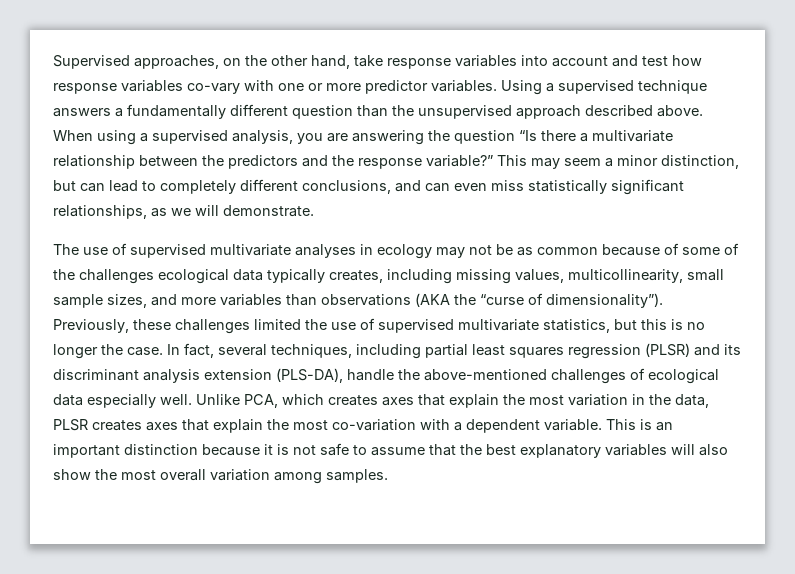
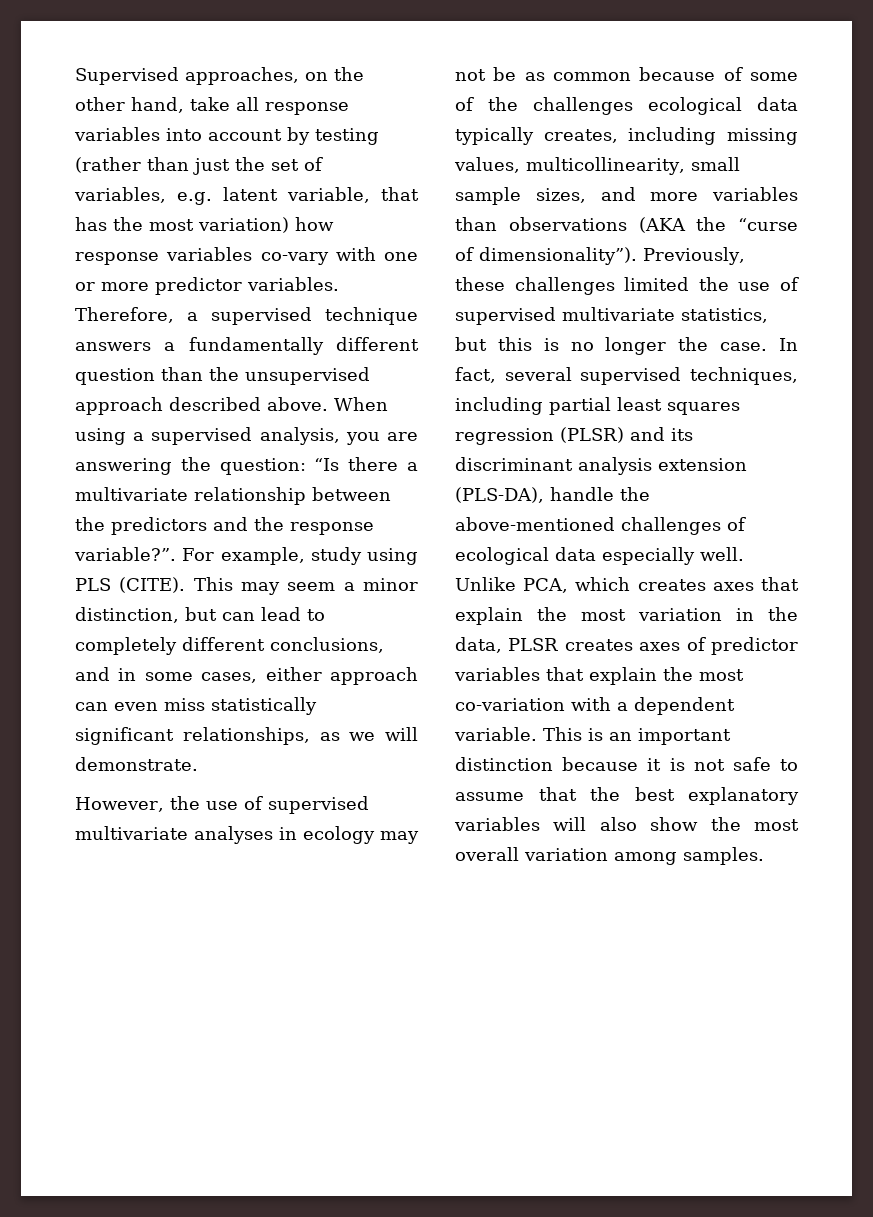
- Supervised approaches, on the other hand, take response variables into account and test how response variables co-vary with one or more predictor variables.
+ Supervised approaches, on the other hand, take all response variables into account by testing (rather than just the set of variables, e.g. latent variable, that has the most variation) how response variables co-vary with one or more predictor variables.
- Using a supervised technique answers a fundamentally different question than the unsupervised approach described above.
+ Therefore, a supervised technique answers a fundamentally different question than the unsupervised approach described above.
- When using a supervised analysis, you are answering the question “Is there a multivariate relationship between the predictors and the response variable?”
+ When using a supervised analysis, you are answering the question: “Is there a multivariate relationship between the predictors and the response variable?”. For example, study using PLS (CITE).
- This may seem a minor distinction, but can lead to completely different conclusions, and can even miss statistically significant relationships, as we will demonstrate.
+ This may seem a minor distinction, but can lead to completely different conclusions, and in some cases, either approach can even miss statistically significant relationships, as we will demonstrate.
- The use of supervised multivariate analyses in ecology may not be as common because of some of the challenges ecological data typically creates, including missing values, multicollinearity, small sample sizes, and more variables than observations (AKA the “curse of dimensionality”).
+ However, the use of supervised multivariate analyses in ecology may not be as common because of some of the challenges ecological data typically creates, including missing values, multicollinearity, small sample sizes, and more variables than observations (AKA the “curse of dimensionality”).
- In fact, several techniques, including partial least squares regression (PLSR) and its discriminant analysis extension (PLS-DA), handle the above-mentioned challenges of ecological data especially well.
+ In fact, several supervised techniques, including partial least squares regression (PLSR) and its discriminant analysis extension (PLS-DA), handle the above-mentioned challenges of ecological data especially well.
- Unlike PCA, which creates axes that explain the most variation in the data, PLSR creates axes that explain the most co-variation with a dependent variable.
+ Unlike PCA, which creates axes that explain the most variation in the data, PLSR creates axes of predictor variables that explain the most co-variation with a dependent variable.

